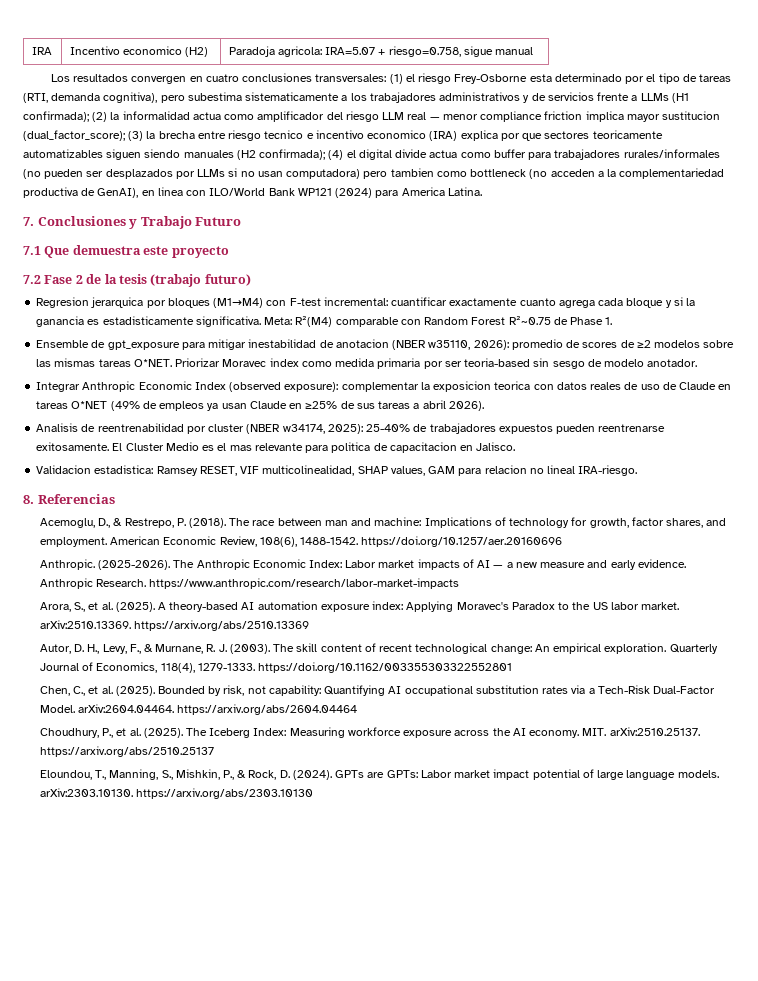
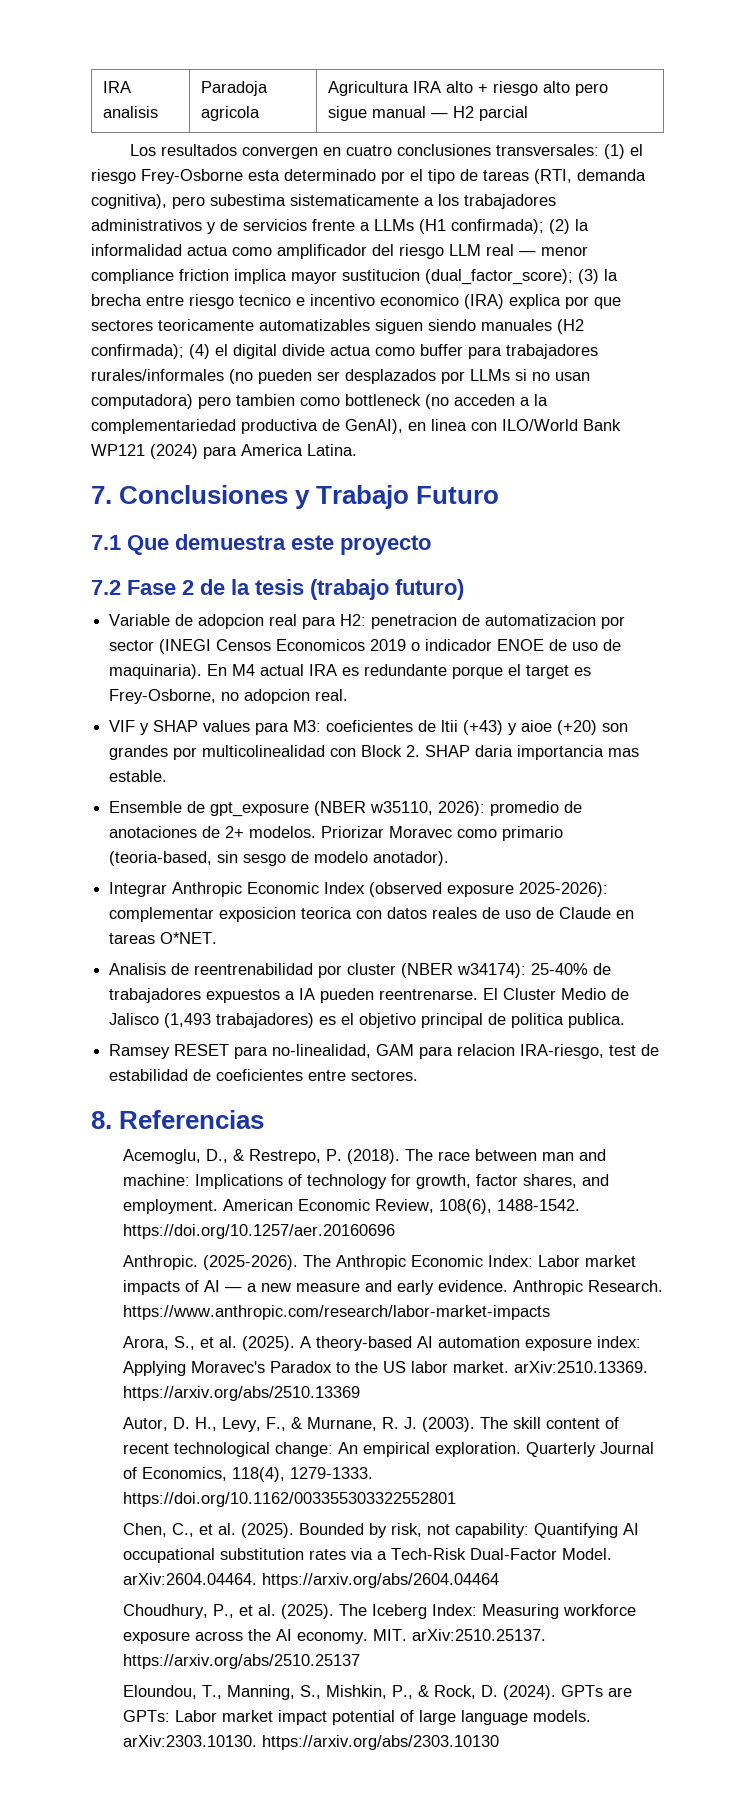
- IRA | Incentivo economico (H2) | Paradoja agricola: IRA=5.07 + riesgo=0.758, sigue manual
+ IRA analisis | Paradoja agricola | Agricultura IRA alto + riesgo alto pero sigue manual — H2 parcial
- Regresion jerarquica por bloques (M1→M4) con F-test incremental: cuantificar exactamente cuanto agrega cada bloque y si la ganancia es estadisticamente significativa. Meta: R²(M4) comparable con Random Forest R²~0.75 de Phase 1.
- Ensemble de gpt_exposure para mitigar inestabilidad de anotacion (NBER w35110, 2026): promedio de scores de ≥2 modelos sobre las mismas tareas O*NET. Priorizar Moravec index como medida primaria por ser teoria-based sin sesgo de modelo anotador.
+ Variable de adopcion real para H2: penetracion de automatizacion por sector (INEGI Censos Economicos 2019 o indicador ENOE de uso de maquinaria). En M4 actual IRA es redundante porque el target es Frey-Osborne, no adopcion real.
+ VIF y SHAP values para M3: coeficientes de ltii (+43) y aioe (+20) son grandes por multicolinealidad con Block 2. SHAP daria importancia mas estable.
+ Ensemble de gpt_exposure (NBER w35110, 2026): promedio de anotaciones de 2+ modelos. Priorizar Moravec como primario (teoria-based, sin sesgo de modelo anotador).
- Integrar Anthropic Economic Index (observed exposure): complementar la exposicion teorica con datos reales de uso de Claude en tareas O*NET (49% de empleos ya usan Claude en ≥25% de sus tareas a abril 2026).
+ Integrar Anthropic Economic Index (observed exposure 2025-2026): complementar exposicion teorica con datos reales de uso de Claude en tareas O*NET.
- Analisis de reentrenabilidad por cluster (NBER w34174, 2025): 25-40% de trabajadores expuestos pueden reentrenarse exitosamente. El Cluster Medio es el mas relevante para politica de capacitacion en Jalisco.
- Validacion estadistica: Ramsey RESET, VIF multicolinealidad, SHAP values, GAM para relacion no lineal IRA-riesgo.
+ Analisis de reentrenabilidad por cluster (NBER w34174): 25-40% de trabajadores expuestos a IA pueden reentrenarse. El Cluster Medio de Jalisco (1,493 trabajadores) es el objetivo principal de politica publica.
+ Ramsey RESET para no-linealidad, GAM para relacion IRA-riesgo, test de estabilidad de coeficientes entre sectores.

